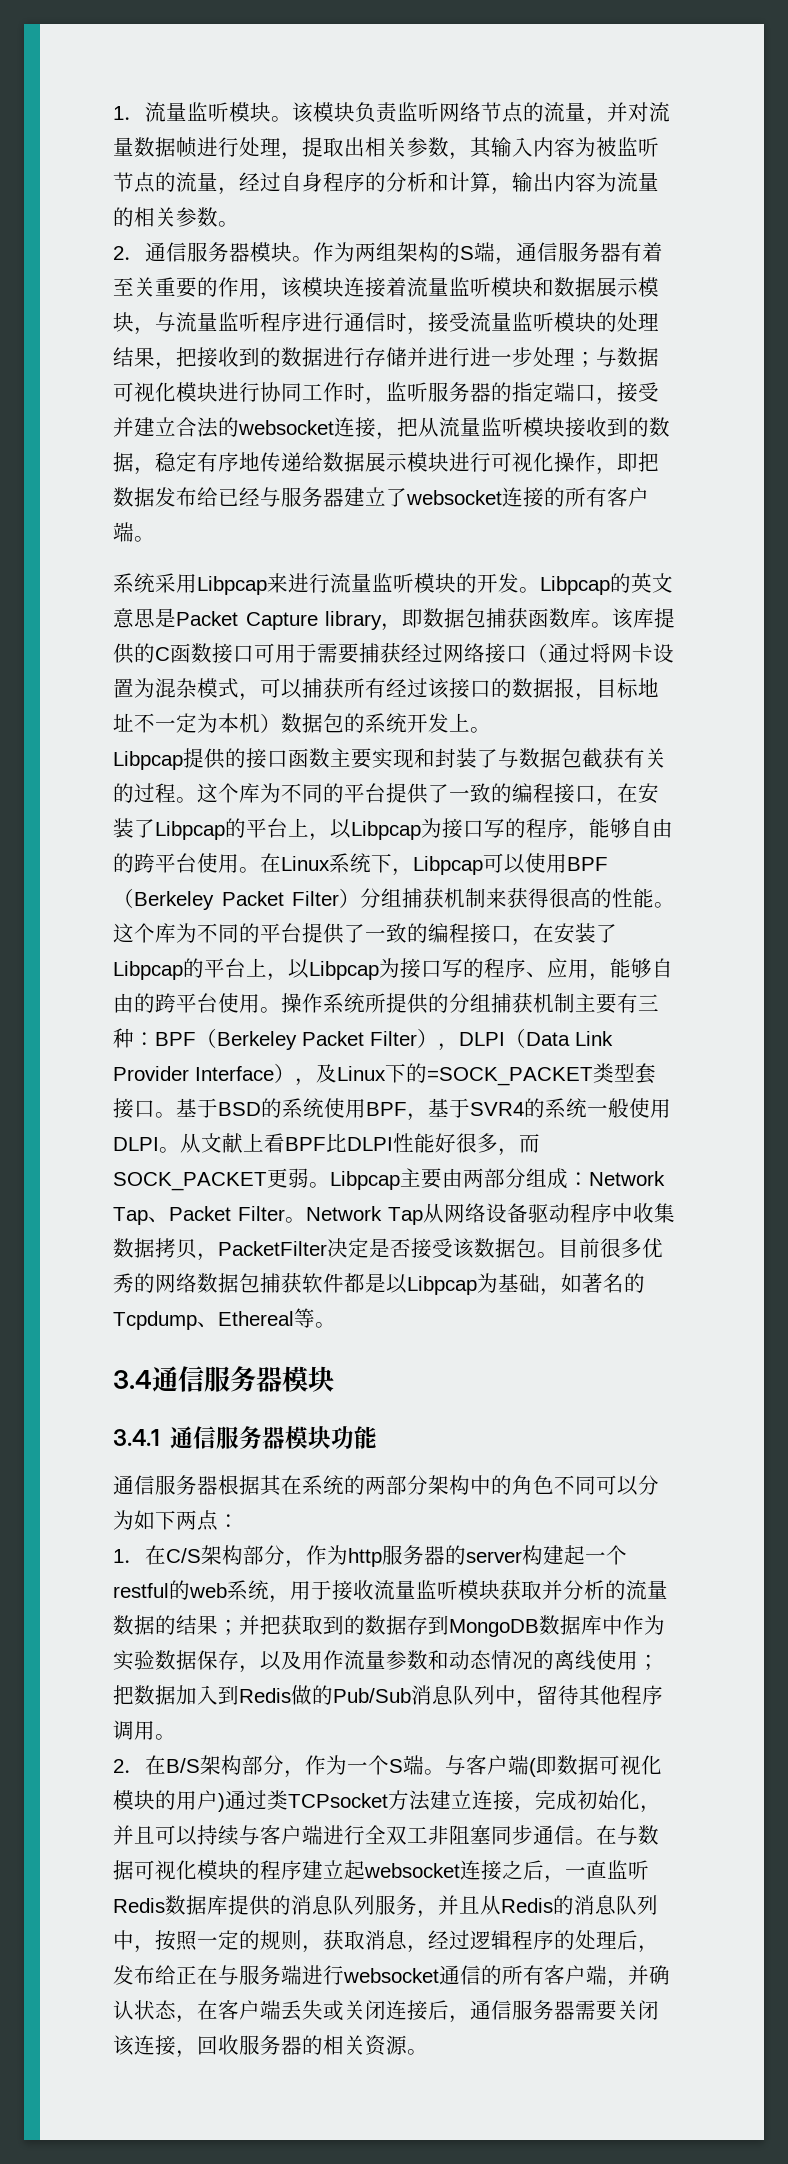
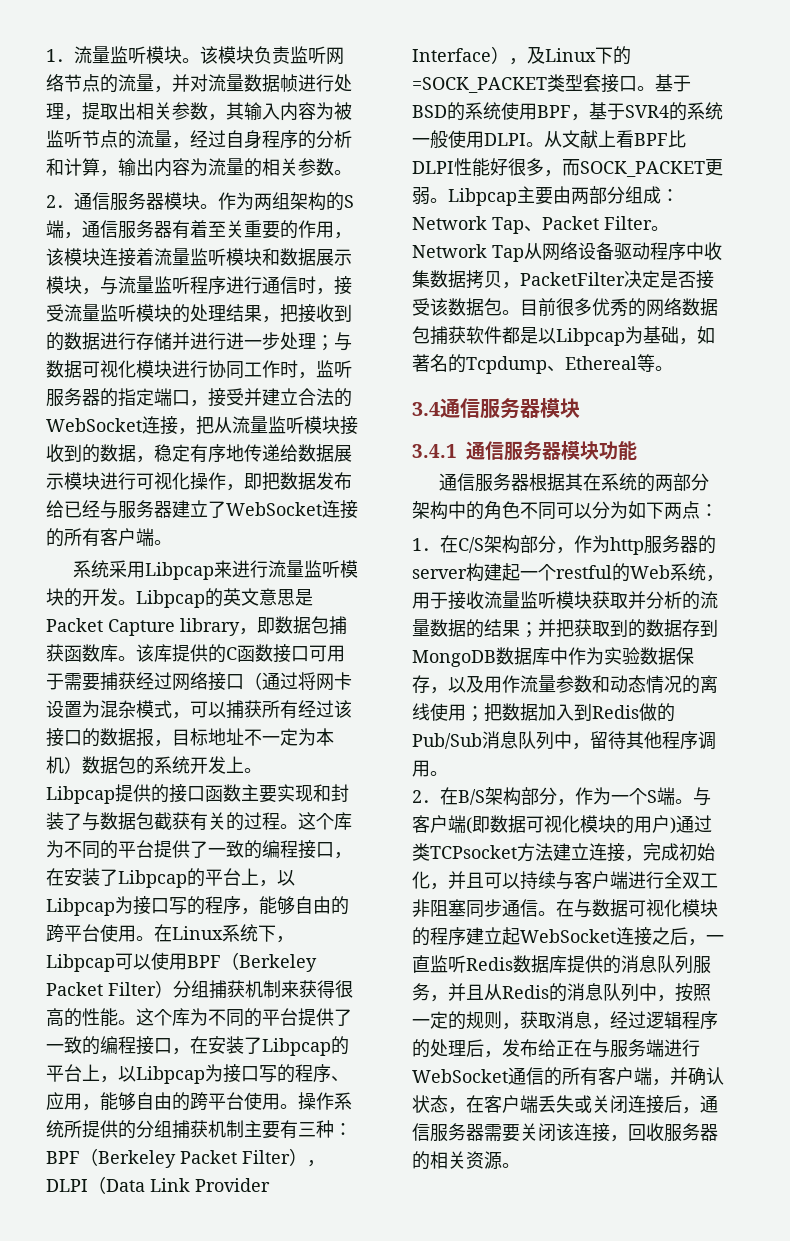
- 与数据可视化模块进行协同工作时，监听服务器的指定端口，接受并建立合法的websocket连接，把从流量监听模块接收到的数据，稳定有序地传递给数据展示模块进行可视化操作，即把数据发布给已经与服务器建立了websocket连接的所有客户端。
+ 与数据可视化模块进行协同工作时，监听服务器的指定端口，接受并建立合法的WebSocket连接，把从流量监听模块接收到的数据，稳定有序地传递给数据展示模块进行可视化操作，即把数据发布给已经与服务器建立了WebSocket连接的所有客户端。
- 1．在C/S架构部分，作为http服务器的server构建起一个restful的web系统，用于接收流量监听模块获取并分析的流量数据的结果；
+ 1．在C/S架构部分，作为http服务器的server构建起一个restful的Web系统，用于接收流量监听模块获取并分析的流量数据的结果；
- 在与数据可视化模块的程序建立起websocket连接之后，一直监听Redis数据库提供的消息队列服务，并且从Redis的消息队列中，按照一定的规则，获取消息，经过逻辑程序的处理后，发布给正在与服务端进行websocket通信的所有客户端，并确认状态，在客户端丢失或关闭连接后，通信服务器需要关闭该连接，回收服务器的相关资源。
+ 在与数据可视化模块的程序建立起WebSocket连接之后，一直监听Redis数据库提供的消息队列服务，并且从Redis的消息队列中，按照一定的规则，获取消息，经过逻辑程序的处理后，发布给正在与服务端进行WebSocket通信的所有客户端，并确认状态，在客户端丢失或关闭连接后，通信服务器需要关闭该连接，回收服务器的相关资源。

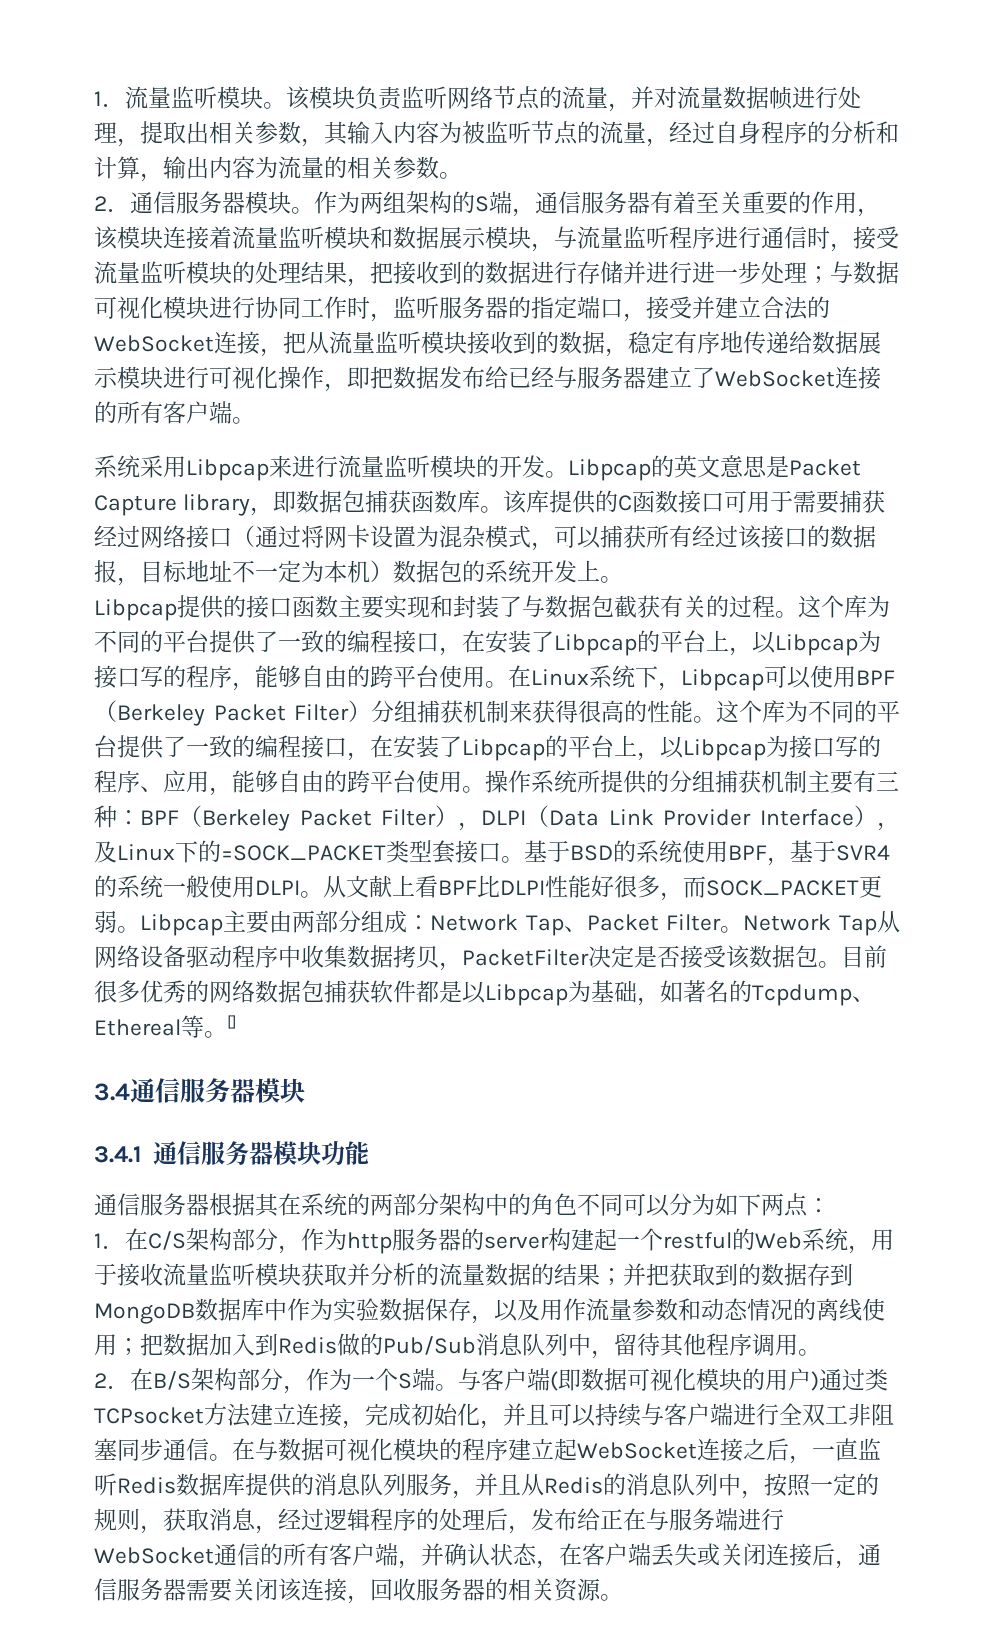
+ []

